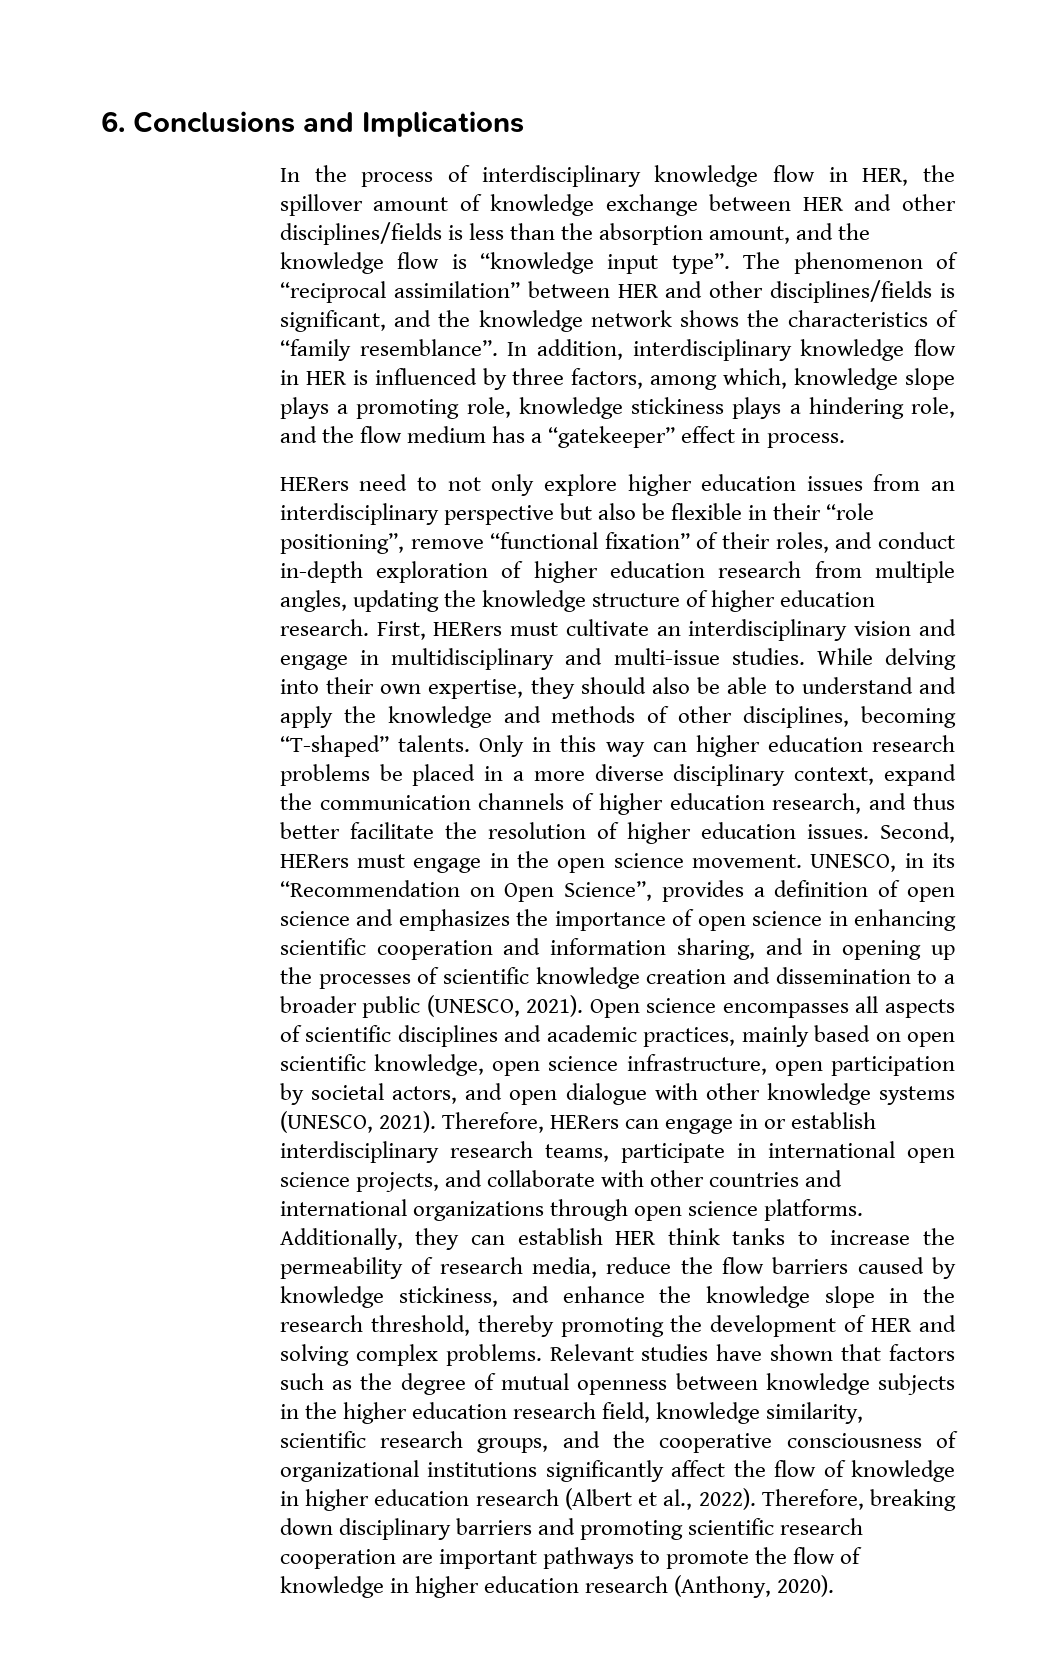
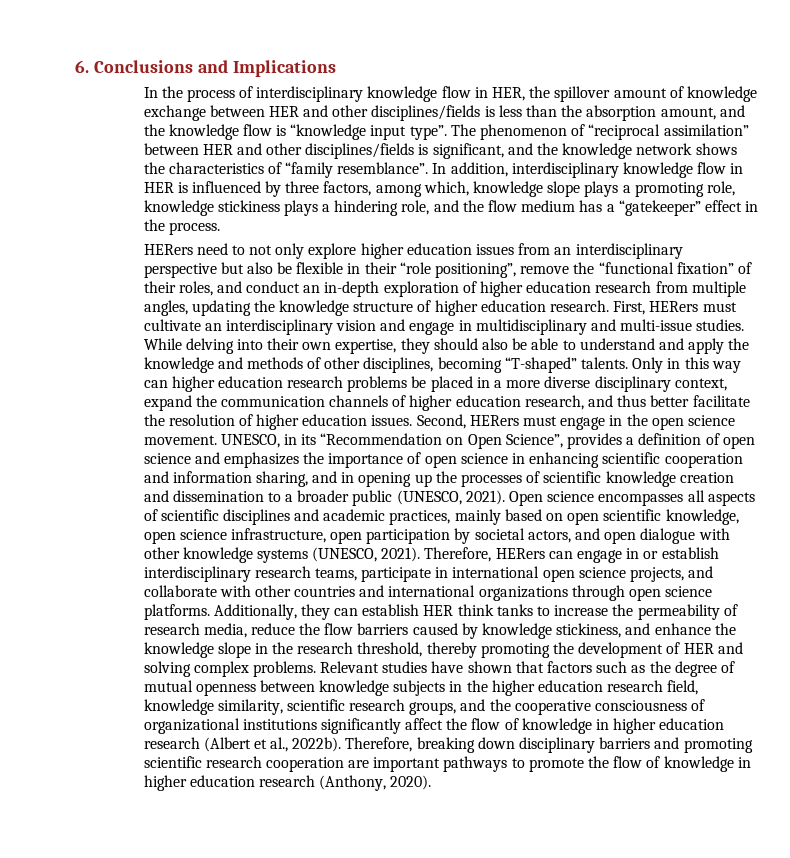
- In addition, interdisciplinary knowledge flow in HER is influenced by three factors, among which, knowledge slope plays a promoting role, knowledge stickiness plays a hindering role, and the flow medium has a “gatekeeper” effect in process.
+ In addition, interdisciplinary knowledge flow in HER is influenced by three factors, among which, knowledge slope plays a promoting role, knowledge stickiness plays a hindering role, and the flow medium has a “gatekeeper” effect in the process.
- HERers need to not only explore higher education issues from an interdisciplinary perspective but also be flexible in their “role positioning”, remove “functional fixation” of their roles, and conduct in-depth exploration of higher education research from multiple angles, updating the knowledge structure of higher education research.
+ HERers need to not only explore higher education issues from an interdisciplinary perspective but also be flexible in their “role positioning”, remove the “functional fixation” of their roles, and conduct an in-depth exploration of higher education research from multiple angles, updating the knowledge structure of higher education research.
- Relevant studies have shown that factors such as the degree of mutual openness between knowledge subjects in the higher education research field, knowledge similarity, scientific research groups, and the cooperative consciousness of organizational institutions significantly affect the flow of knowledge in higher education research (Albert et al., 2022).
+ Relevant studies have shown that factors such as the degree of mutual openness between knowledge subjects in the higher education research field, knowledge similarity, scientific research groups, and the cooperative consciousness of organizational institutions significantly affect the flow of knowledge in higher education research (Albert et al., 2022b).

